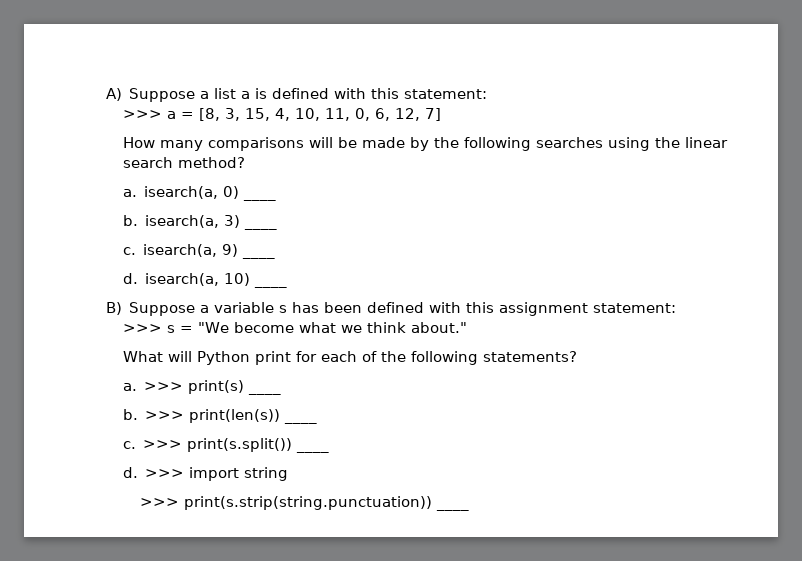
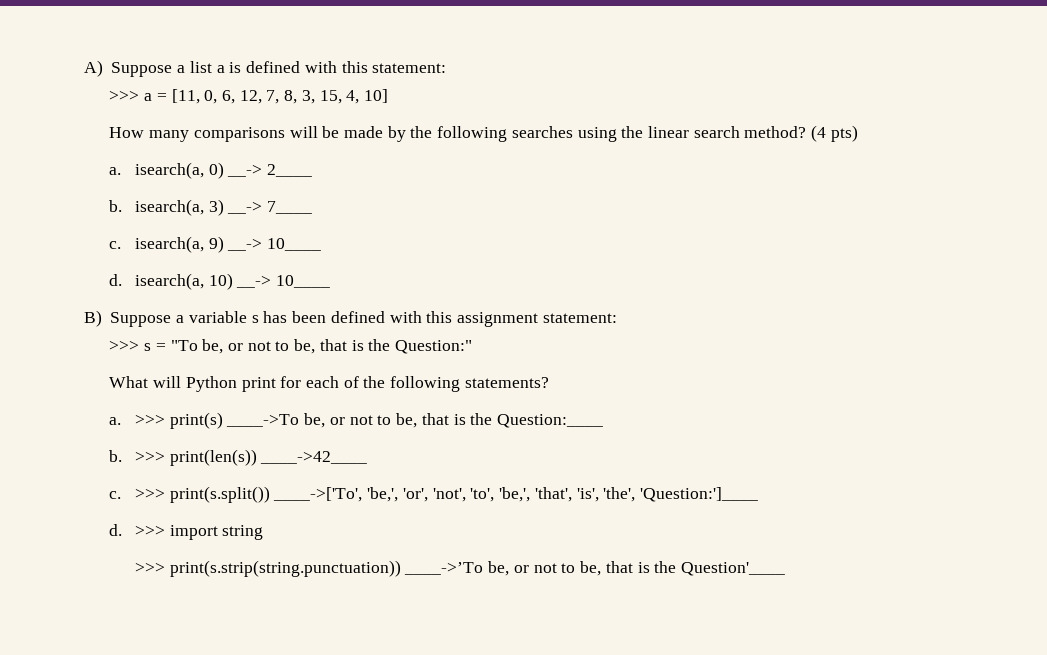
- >>> a = [8, 3, 15, 4, 10, 11, 0, 6, 12, 7]
+ >>> a = [11, 0, 6, 12, 7, 8, 3, 15, 4, 10]
+ (4 pts)
- a. isearch(a, 0) ____
+ a. isearch(a, 0) __-> 2____
- b. isearch(a, 3) ____
+ b. isearch(a, 3) __-> 7____
- c. isearch(a, 9) ____
+ c. isearch(a, 9) __-> 10____
- d. isearch(a, 10) ____
+ d. isearch(a, 10) __-> 10____
- >>> s = "We become what we think about."
+ >>> s = "To be, or not to be, that is the Question:"
- >>> print(s) ____
+ >>> print(s) ____->To be, or not to be, that is the Question:____
- >>> print(len(s)) ____
+ >>> print(len(s)) ____->42____
- >>> print(s.split()) ____
+ >>> print(s.split()) ____->['To', 'be,', 'or', 'not', 'to', 'be,', 'that', 'is', 'the', 'Question:']____
- >>> print(s.strip(string.punctuation)) ____
+ >>> print(s.strip(string.punctuation)) ____->’To be, or not to be, that is the Question'____

